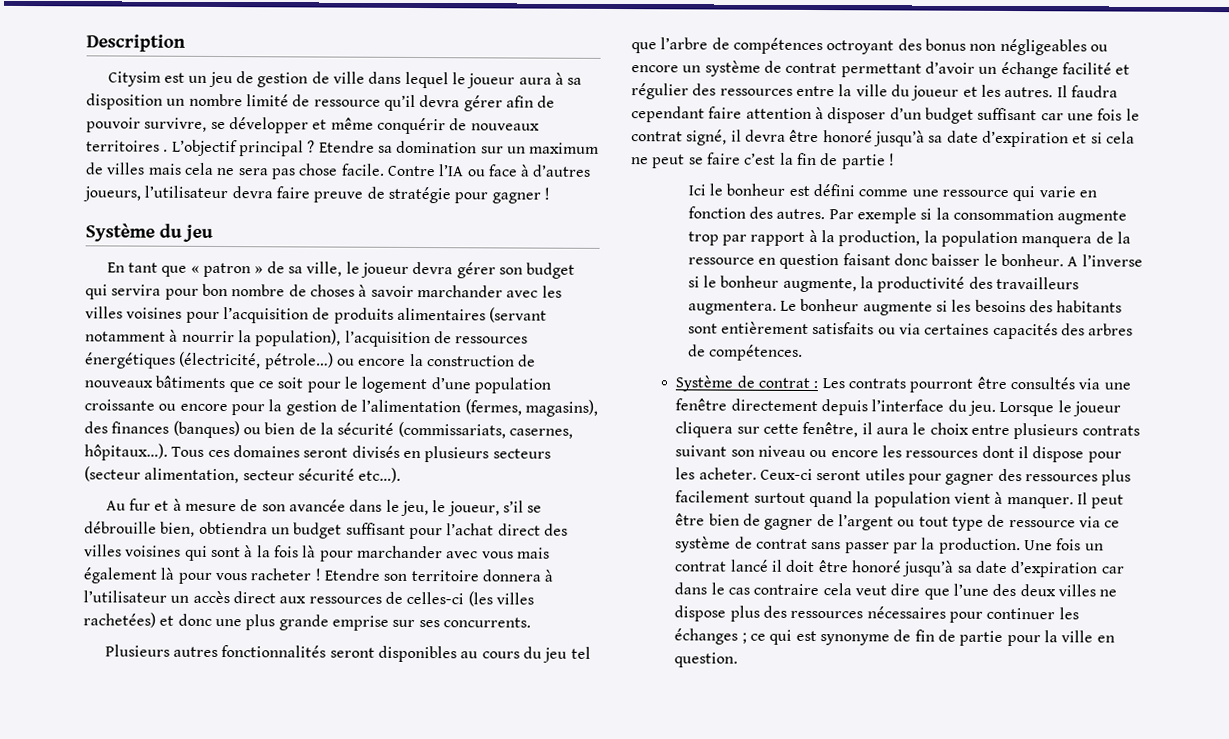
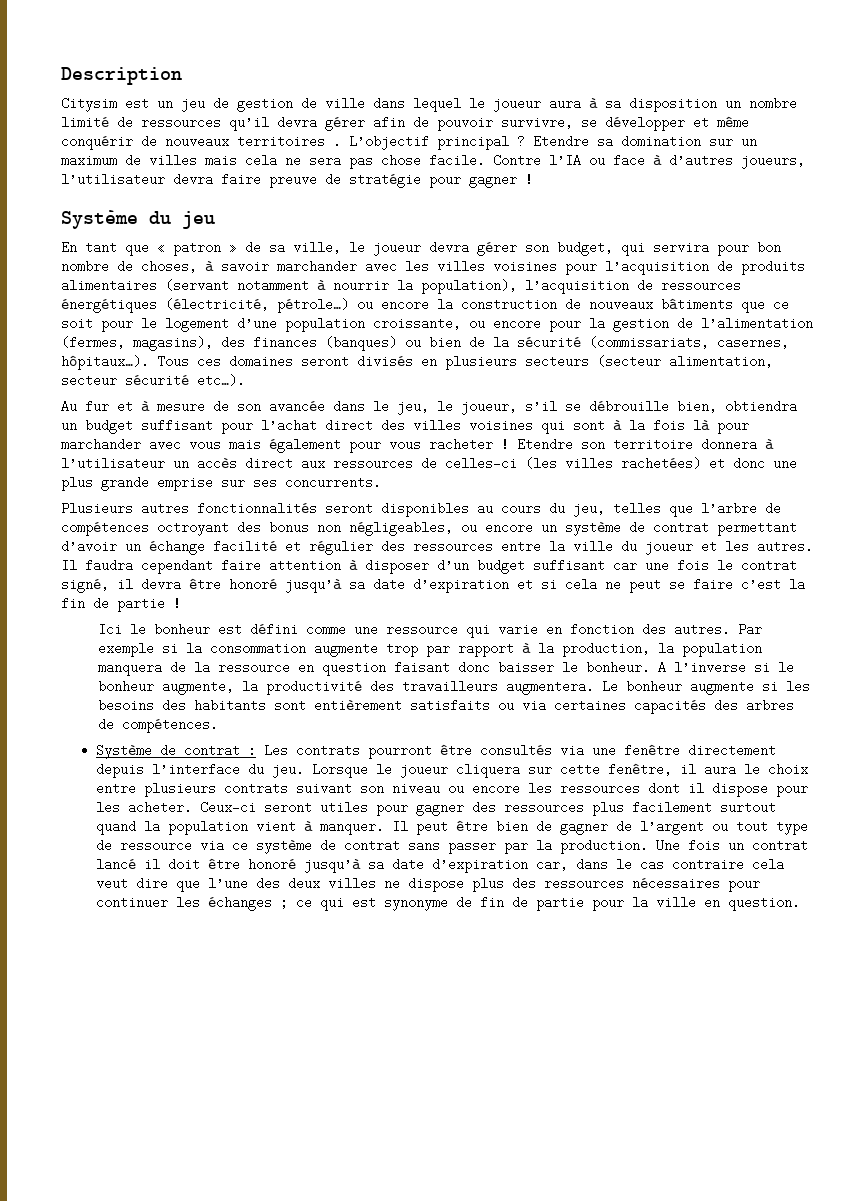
- Citysim est un jeu de gestion de ville dans lequel le joueur aura à sa disposition un nombre limité de ressource qu’il devra gérer afin de pouvoir survivre, se développer et même conquérir de nouveaux territoires .
+ Citysim est un jeu de gestion de ville dans lequel le joueur aura à sa disposition un nombre limité de ressources qu’il devra gérer afin de pouvoir survivre, se développer et même conquérir de nouveaux territoires .
- En tant que « patron » de sa ville, le joueur devra gérer son budget qui servira pour bon nombre de choses à savoir marchander avec les villes voisines pour l’acquisition de produits alimentaires (servant notamment à nourrir la population), l’acquisition de ressources énergétiques (électricité, pétrole…) ou encore la construction de nouveaux bâtiments que ce soit pour le logement d’une population croissante ou encore pour la gestion de l’alimentation (fermes, magasins), des finances (banques) ou bien de la sécurité (commissariats, casernes, hôpitaux…).
+ En tant que « patron » de sa ville, le joueur devra gérer son budget, qui servira pour bon nombre de choses, à savoir marchander avec les villes voisines pour l’acquisition de produits alimentaires (servant notamment à nourrir la population), l’acquisition de ressources énergétiques (électricité, pétrole…) ou encore la construction de nouveaux bâtiments que ce soit pour le logement d’une population croissante, ou encore pour la gestion de l’alimentation (fermes, magasins), des finances (banques) ou bien de la sécurité (commissariats, casernes, hôpitaux…).
- Au fur et à mesure de son avancée dans le jeu, le joueur, s’il se débrouille bien, obtiendra un budget suffisant pour l’achat direct des villes voisines qui sont à la fois là pour marchander avec vous mais également là pour vous racheter !
+ Au fur et à mesure de son avancée dans le jeu, le joueur, s’il se débrouille bien, obtiendra un budget suffisant pour l’achat direct des villes voisines qui sont à la fois là pour marchander avec vous mais également pour vous racheter !
- Plusieurs autres fonctionnalités seront disponibles au cours du jeu tel que l’arbre de compétences octroyant des bonus non négligeables ou encore un système de contrat permettant d’avoir un échange facilité et régulier des ressources entre la ville du joueur et les autres.
+ Plusieurs autres fonctionnalités seront disponibles au cours du jeu, telles que l’arbre de compétences octroyant des bonus non négligeables, ou encore un système de contrat permettant d’avoir un échange facilité et régulier des ressources entre la ville du joueur et les autres.
- Une fois un contrat lancé il doit être honoré jusqu’à sa date d’expiration car dans le cas contraire cela veut dire que l’une des deux villes ne dispose plus des ressources nécessaires pour continuer les échanges ; ce qui est synonyme de fin de partie pour la ville en question.
+ Une fois un contrat lancé il doit être honoré jusqu’à sa date d’expiration car, dans le cas contraire cela veut dire que l’une des deux villes ne dispose plus des ressources nécessaires pour continuer les échanges ; ce qui est synonyme de fin de partie pour la ville en question.

